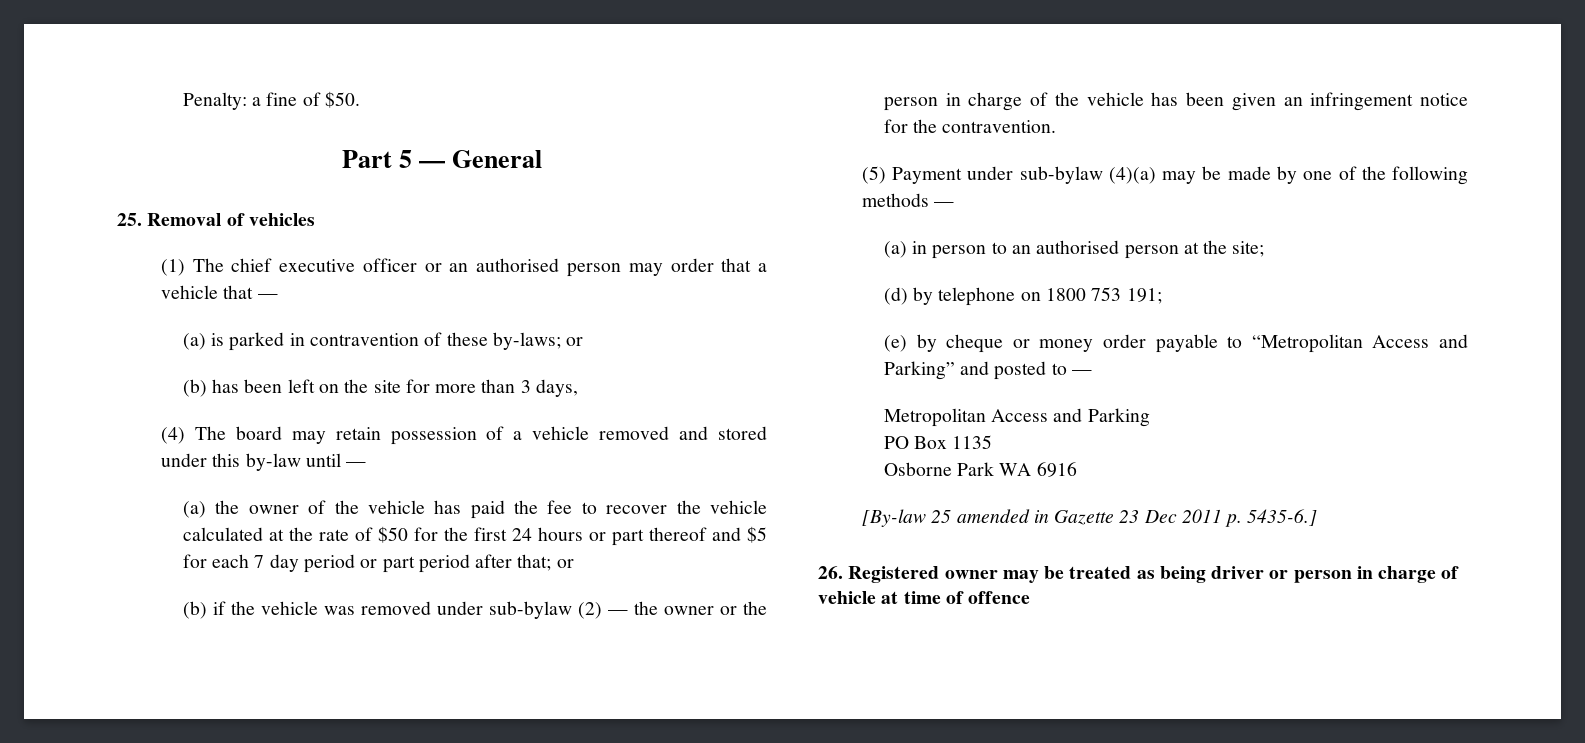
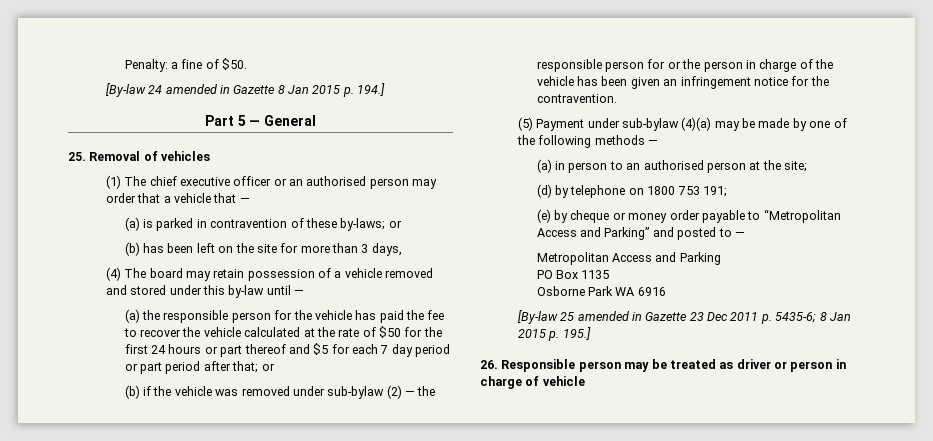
+ [By-law 24 amended in Gazette 8 Jan 2015 p. 194.]
- (a) the owner of the vehicle has paid the fee to recover the vehicle calculated at the rate of $50 for the first 24 hours or part thereof and $5 for each 7 day period or part period after that; or
+ (a) the responsible person for the vehicle has paid the fee to recover the vehicle calculated at the rate of $50 for the first 24 hours or part thereof and $5 for each 7 day period or part period after that; or
- (b) if the vehicle was removed under sub-bylaw (2) — the owner or the person in charge of the vehicle has been given an infringement notice for the contravention.
+ (b) if the vehicle was removed under sub-bylaw (2) — the responsible person for or the person in charge of the vehicle has been given an infringement notice for the contravention.
- [By-law 25 amended in Gazette 23 Dec 2011 p. 5435-6.]
+ [By-law 25 amended in Gazette 23 Dec 2011 p. 5435-6; 8 Jan 2015 p. 195.]
- 26. Registered owner may be treated as being driver or person in charge of vehicle at time of offence
+ 26. Responsible person may be treated as driver or person in charge of vehicle

